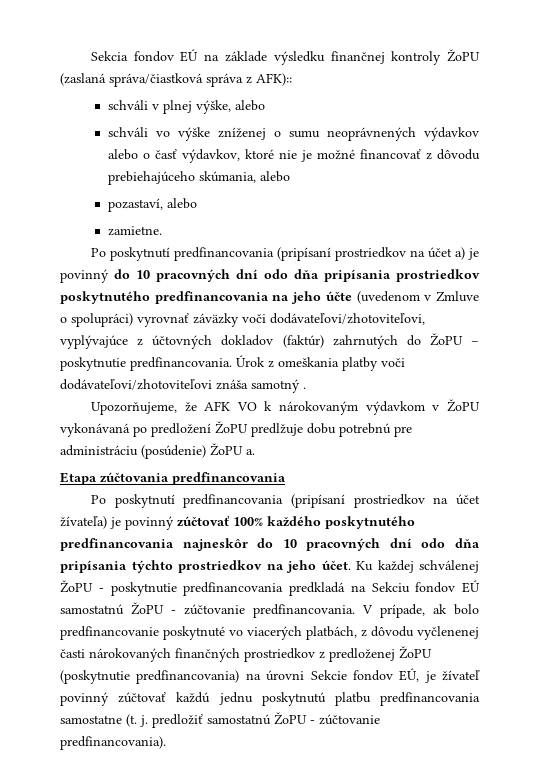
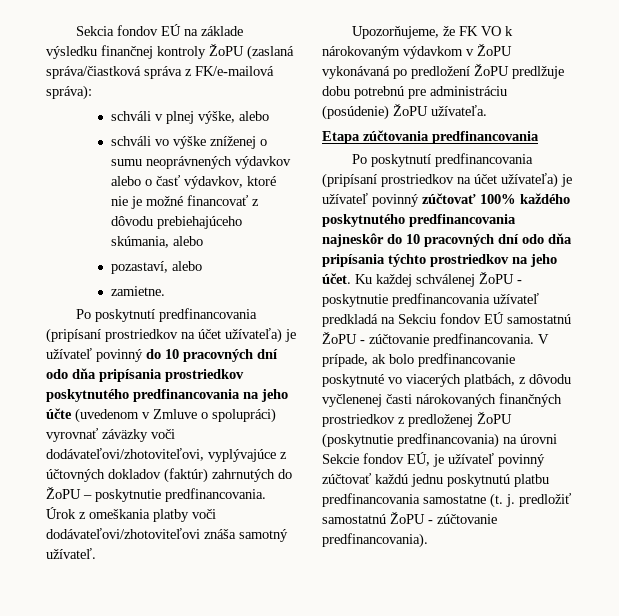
- Sekcia fondov EÚ na základe výsledku finančnej kontroly ŽoPU (zaslaná správa/čiastková správa z AFK)::
+ Sekcia fondov EÚ na základe výsledku finančnej kontroly ŽoPU (zaslaná správa/čiastková správa z FK/e-mailová správa):
- Po poskytnutí predfinancovania (pripísaní prostriedkov na účet a) je povinný do 10 pracovných dní odo dňa pripísania prostriedkov poskytnutého predfinancovania na jeho účte (uvedenom v Zmluve o spolupráci) vyrovnať záväzky voči dodávateľovi/zhotoviteľovi, vyplývajúce z účtovných dokladov (faktúr) zahrnutých do ŽoPU – poskytnutie predfinancovania.
+ Po poskytnutí predfinancovania (pripísaní prostriedkov na účet užívateľa) je užívateľ povinný do 10 pracovných dní odo dňa pripísania prostriedkov poskytnutého predfinancovania na jeho účte (uvedenom v Zmluve o spolupráci) vyrovnať záväzky voči dodávateľovi/zhotoviteľovi, vyplývajúce z účtovných dokladov (faktúr) zahrnutých do ŽoPU – poskytnutie predfinancovania.
- Úrok z omeškania platby voči dodávateľovi/zhotoviteľovi znáša samotný .
+ Úrok z omeškania platby voči dodávateľovi/zhotoviteľovi znáša samotný užívateľ.
- Upozorňujeme, že AFK VO k nárokovaným výdavkom v ŽoPU vykonávaná po predložení ŽoPU predlžuje dobu potrebnú pre administráciu (posúdenie) ŽoPU a.
+ Upozorňujeme, že FK VO k nárokovaným výdavkom v ŽoPU vykonávaná po predložení ŽoPU predlžuje dobu potrebnú pre administráciu (posúdenie) ŽoPU užívateľa.
- Po poskytnutí predfinancovania (pripísaní prostriedkov na účet žívateľa) je povinný zúčtovať 100% každého poskytnutého predfinancovania najneskôr do 10 pracovných dní odo dňa pripísania týchto prostriedkov na jeho účet.
+ Po poskytnutí predfinancovania (pripísaní prostriedkov na účet užívateľa) je užívateľ povinný zúčtovať 100% každého poskytnutého predfinancovania najneskôr do 10 pracovných dní odo dňa pripísania týchto prostriedkov na jeho účet.
- Ku každej schválenej ŽoPU - poskytnutie predfinancovania predkladá na Sekciu fondov EÚ samostatnú ŽoPU - zúčtovanie predfinancovania.
+ Ku každej schválenej ŽoPU - poskytnutie predfinancovania užívateľ predkladá na Sekciu fondov EÚ samostatnú ŽoPU - zúčtovanie predfinancovania.
- V prípade, ak bolo predfinancovanie poskytnuté vo viacerých platbách, z dôvodu vyčlenenej časti nárokovaných finančných prostriedkov z predloženej ŽoPU (poskytnutie predfinancovania) na úrovni Sekcie fondov EÚ, je žívateľ povinný zúčtovať každú jednu poskytnutú platbu predfinancovania samostatne (t. j. predložiť samostatnú ŽoPU - zúčtovanie predfinancovania).
+ V prípade, ak bolo predfinancovanie poskytnuté vo viacerých platbách, z dôvodu vyčlenenej časti nárokovaných finančných prostriedkov z predloženej ŽoPU (poskytnutie predfinancovania) na úrovni Sekcie fondov EÚ, je užívateľ povinný zúčtovať každú jednu poskytnutú platbu predfinancovania samostatne (t. j. predložiť samostatnú ŽoPU - zúčtovanie predfinancovania).

